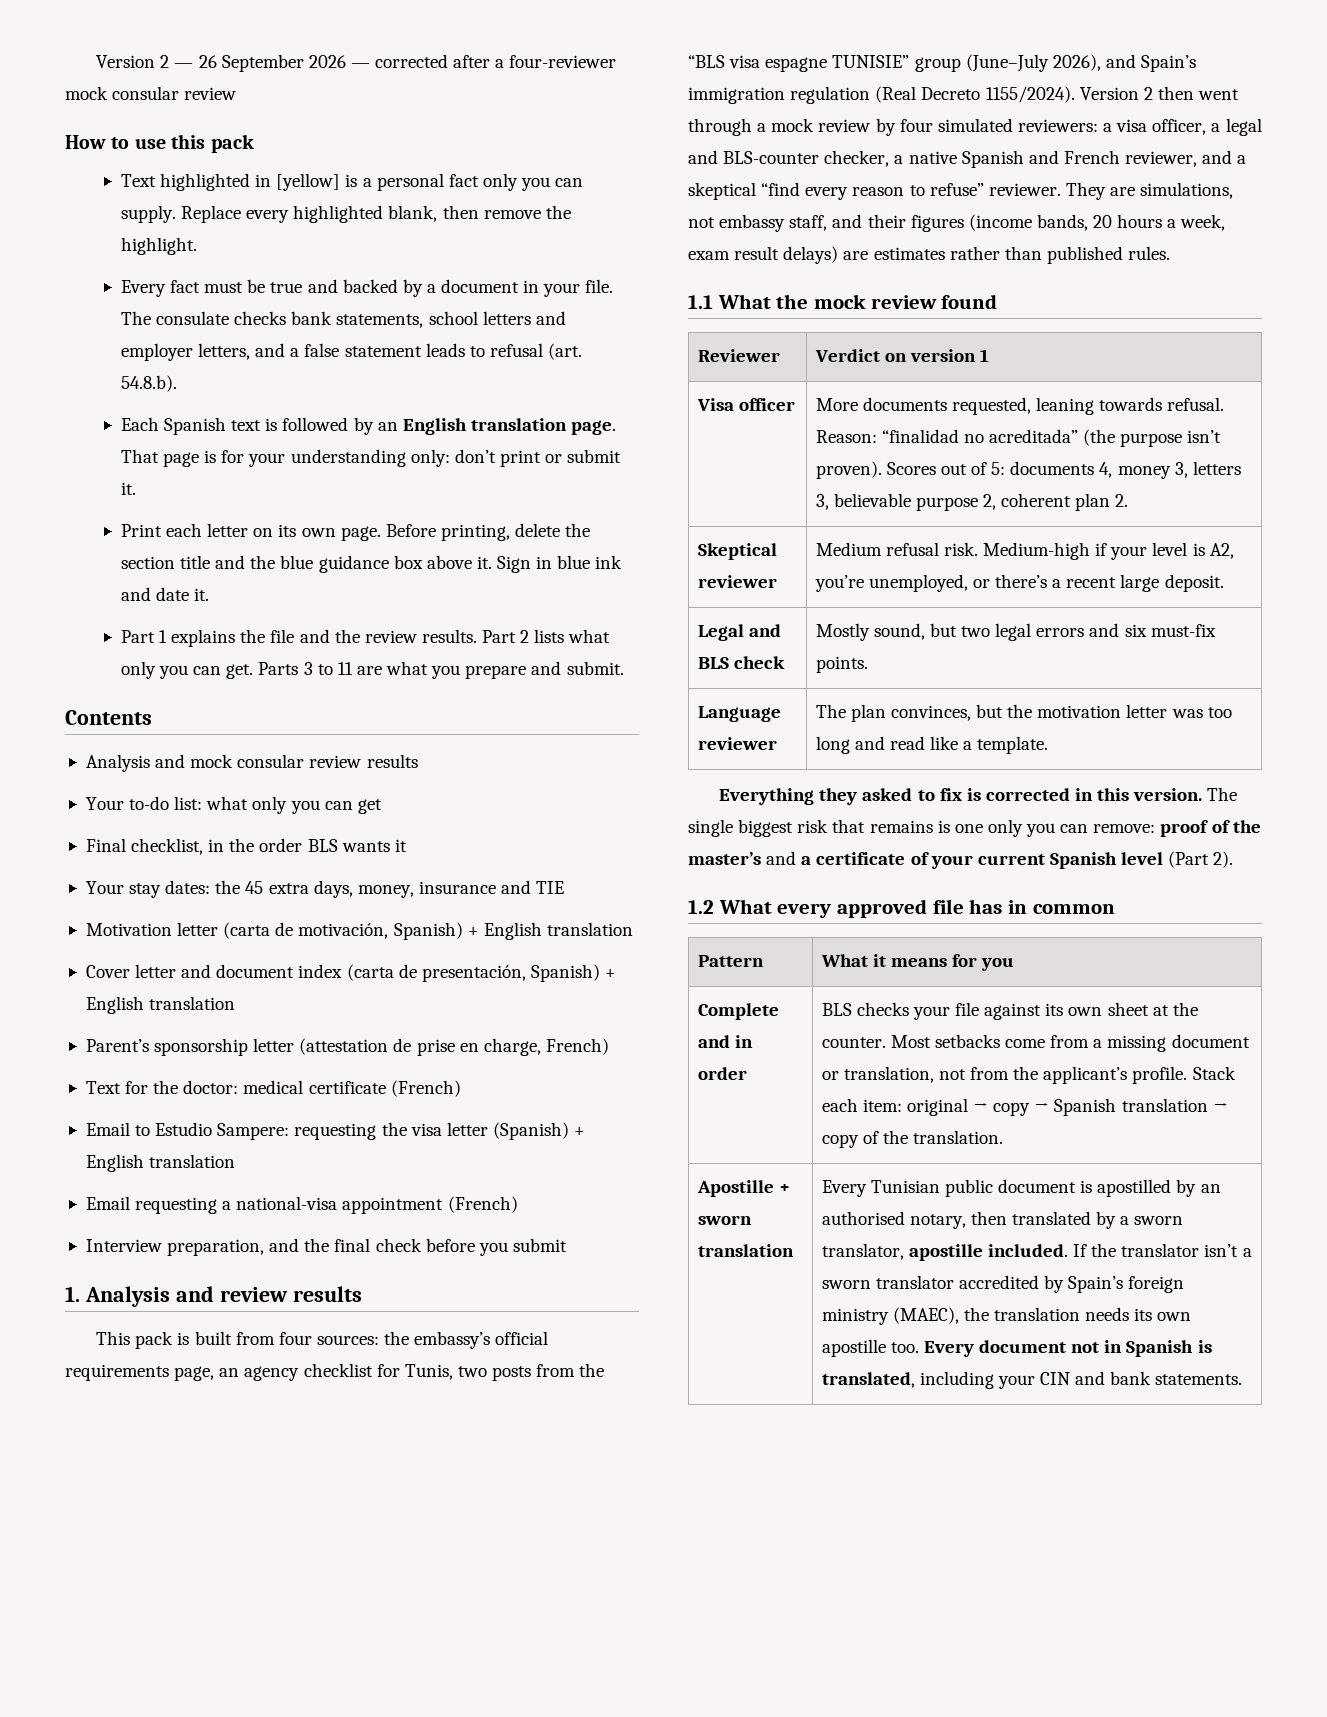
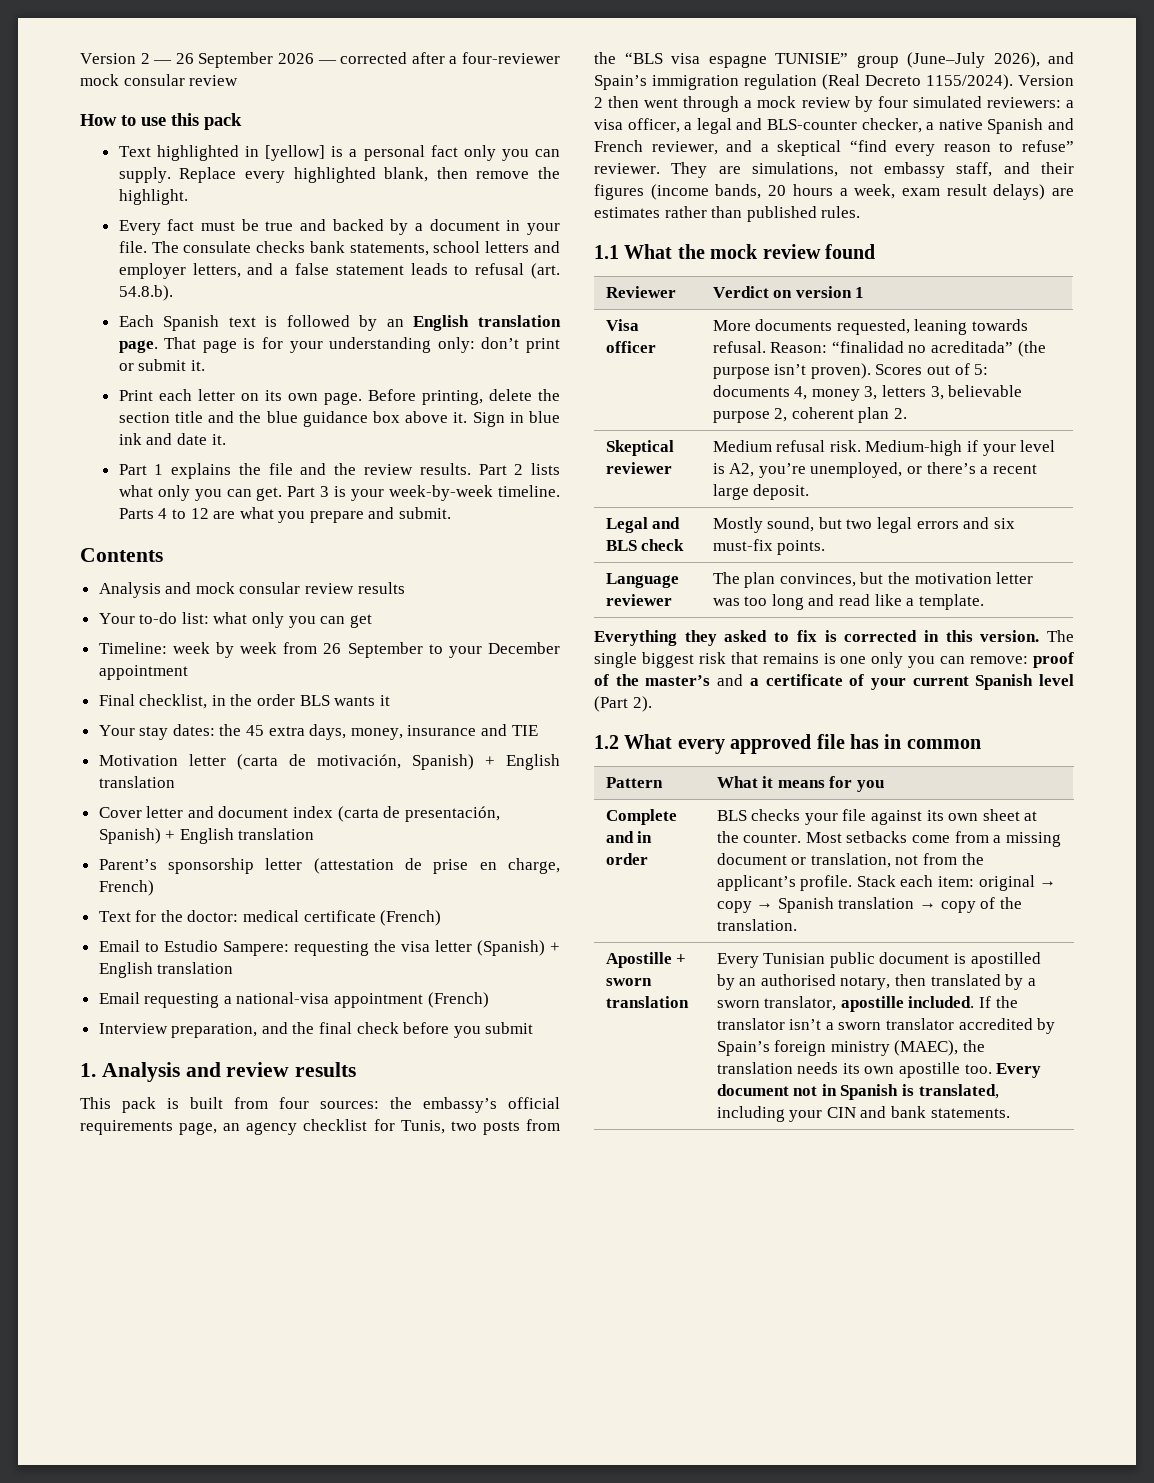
- Parts 3 to 11 are what you prepare and submit.
+ Part 3 is your week-by-week timeline. Parts 4 to 12 are what you prepare and submit.
+ Timeline: week by week from 26 September to your December appointment

